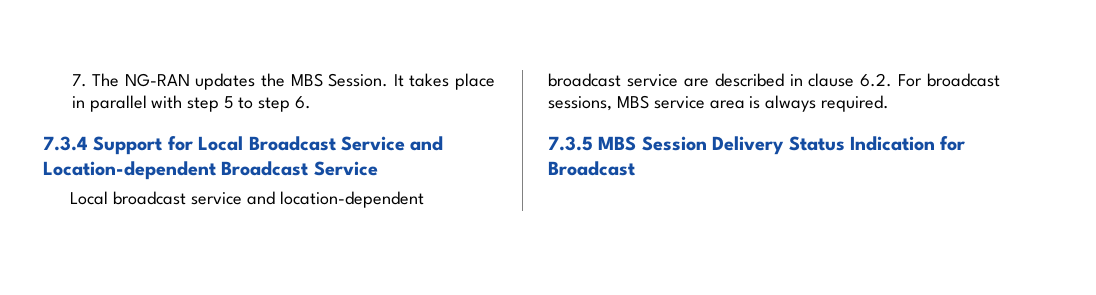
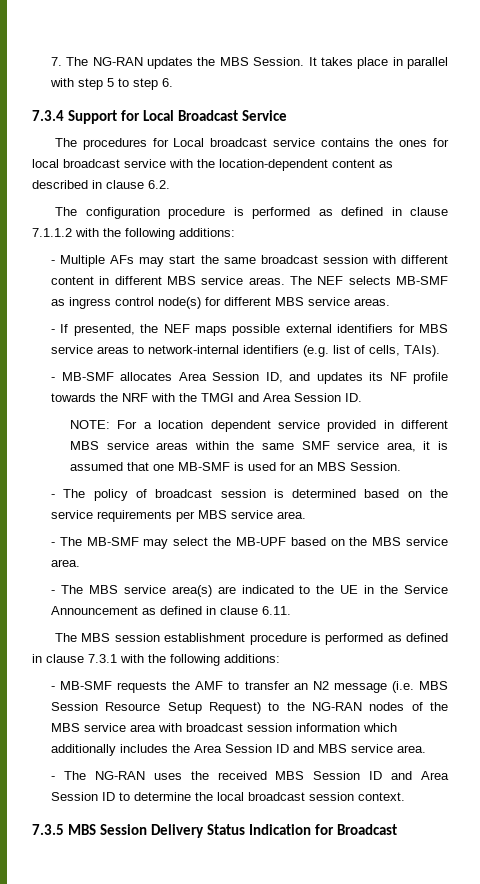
- 7.3.4 Support for Local Broadcast Service and Location-dependent Broadcast Service
- Local broadcast service and location-dependent broadcast service are described in clause 6.2. For broadcast sessions, MBS service area is always required.
+ 7.3.4 Support for Local Broadcast Service
+ The procedures for Local broadcast service contains the ones for local broadcast service with the location-dependent content as described in clause 6.2.
+ The configuration procedure is performed as defined in clause 7.1.1.2 with the following additions:
+ - Multiple AFs may start the same broadcast session with different content in different MBS service areas. The NEF selects MB-SMF as ingress control node(s) for different MBS service areas.
+ - If presented, the NEF maps possible external identifiers for MBS service areas to network-internal identifiers (e.g. list of cells, TAIs).
+ - MB-SMF allocates Area Session ID, and updates its NF profile towards the NRF with the TMGI and Area Session ID.
+ NOTE: For a location dependent service provided in different MBS service areas within the same SMF service area, it is assumed that one MB-SMF is used for an MBS Session.
+ - The policy of broadcast session is determined based on the service requirements per MBS service area.
+ - The MB-SMF may select the MB-UPF based on the MBS service area.
+ - The MBS service area(s) are indicated to the UE in the Service Announcement as defined in clause 6.11.
+ The MBS session establishment procedure is performed as defined in clause 7.3.1 with the following additions:
+ - MB-SMF requests the AMF to transfer an N2 message (i.e. MBS Session Resource Setup Request) to the NG-RAN nodes of the MBS service area with broadcast session information which additionally includes the Area Session ID and MBS service area.
+ - The NG-RAN uses the received MBS Session ID and Area Session ID to determine the local broadcast session context.

